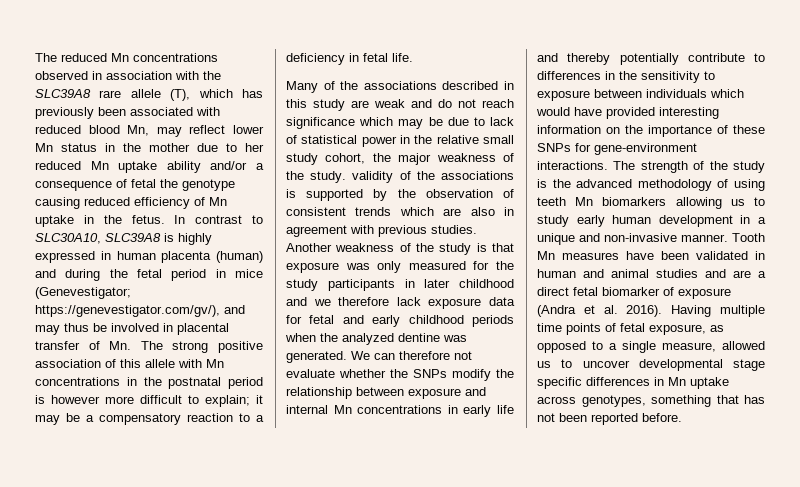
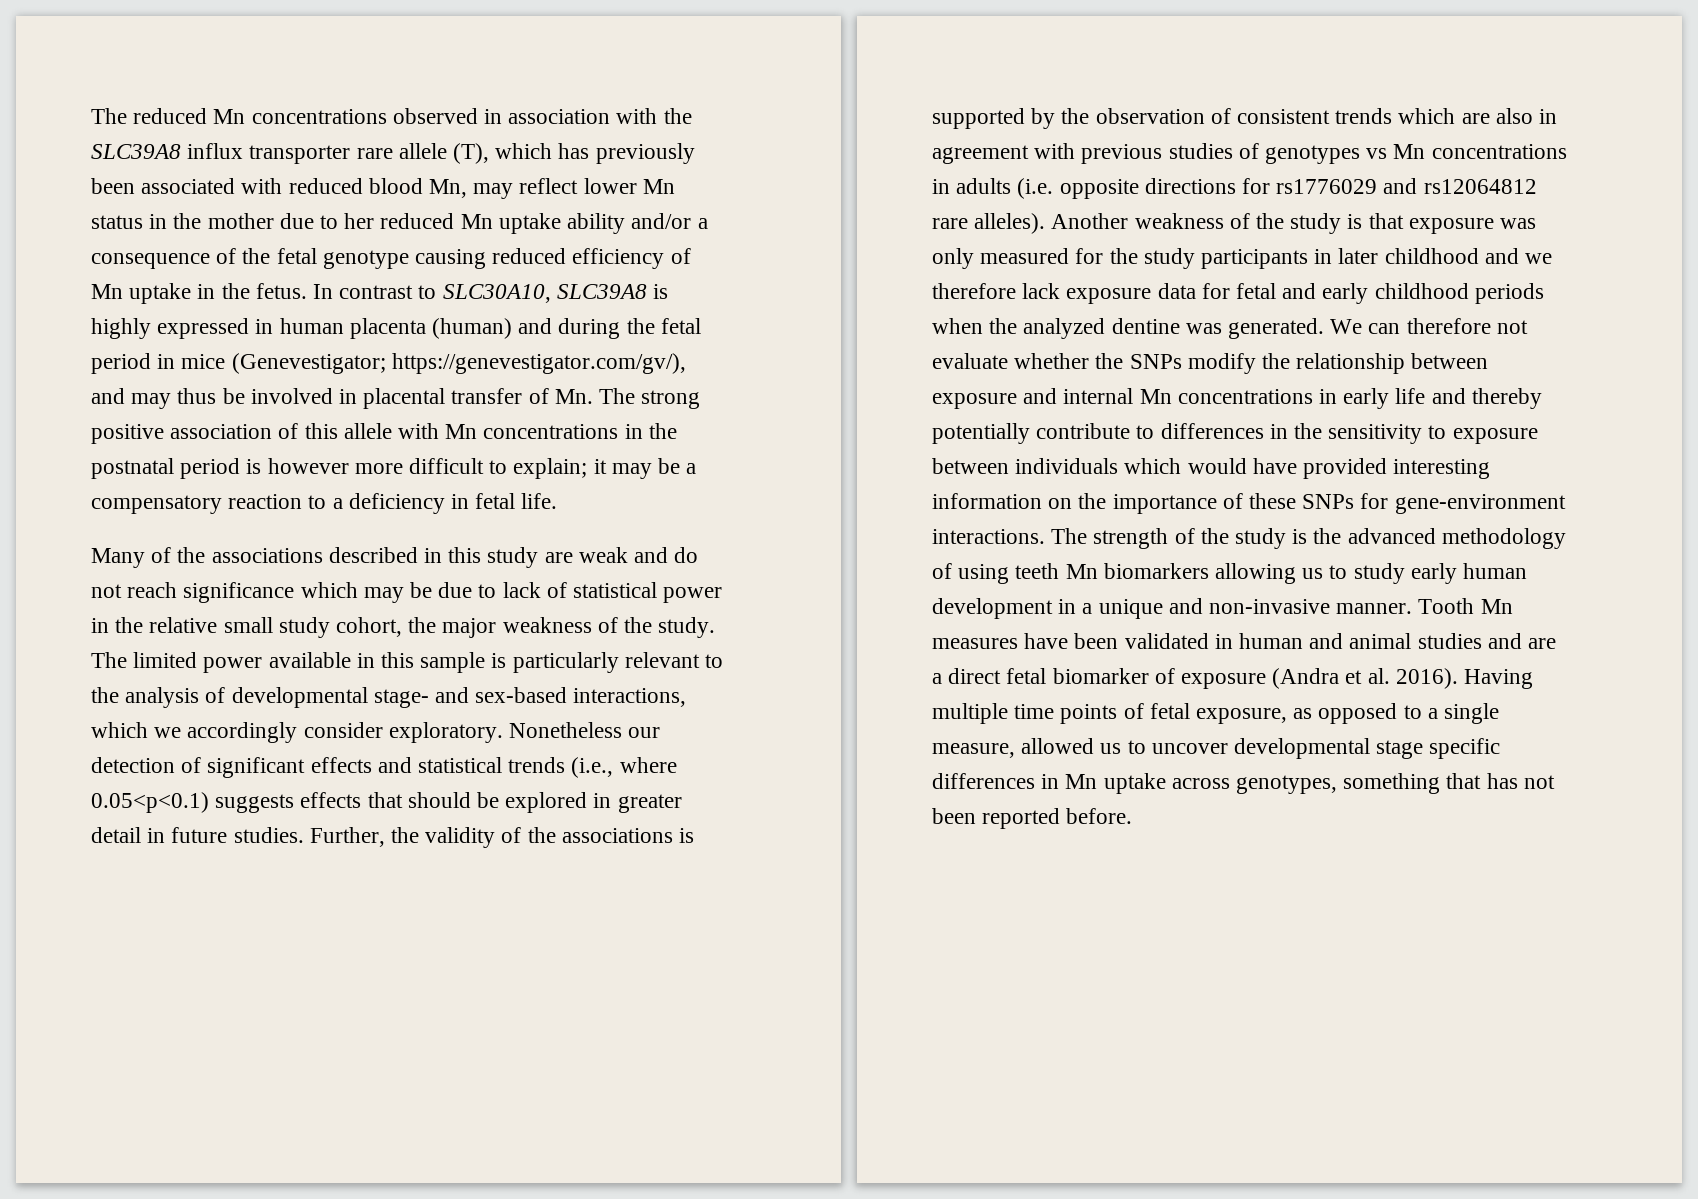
- The reduced Mn concentrations observed in association with the SLC39A8 rare allele (T), which has previously been associated with reduced blood Mn, may reflect lower Mn status in the mother due to her reduced Mn uptake ability and/or a consequence of fetal the genotype causing reduced efficiency of Mn uptake in the fetus.
+ The reduced Mn concentrations observed in association with the SLC39A8 influx transporter rare allele (T), which has previously been associated with reduced blood Mn, may reflect lower Mn status in the mother due to her reduced Mn uptake ability and/or a consequence of the fetal genotype causing reduced efficiency of Mn uptake in the fetus.
- Many of the associations described in this study are weak and do not reach significance which may be due to lack of statistical power in the relative small study cohort, the major weakness of the study. validity of the associations is supported by the observation of consistent trends which are also in agreement with previous studies.
+ Many of the associations described in this study are weak and do not reach significance which may be due to lack of statistical power in the relative small study cohort, the major weakness of the study. The limited power available in this sample is particularly relevant to the analysis of developmental stage- and sex-based interactions, which we accordingly consider exploratory. Nonetheless our detection of significant effects and statistical trends (i.e., where 0.05<p<0.1) suggests effects that should be explored in greater detail in future studies. Further, the validity of the associations is supported by the observation of consistent trends which are also in agreement with previous studies of genotypes vs Mn concentrations in adults (i.e. opposite directions for rs1776029 and rs12064812 rare alleles).

